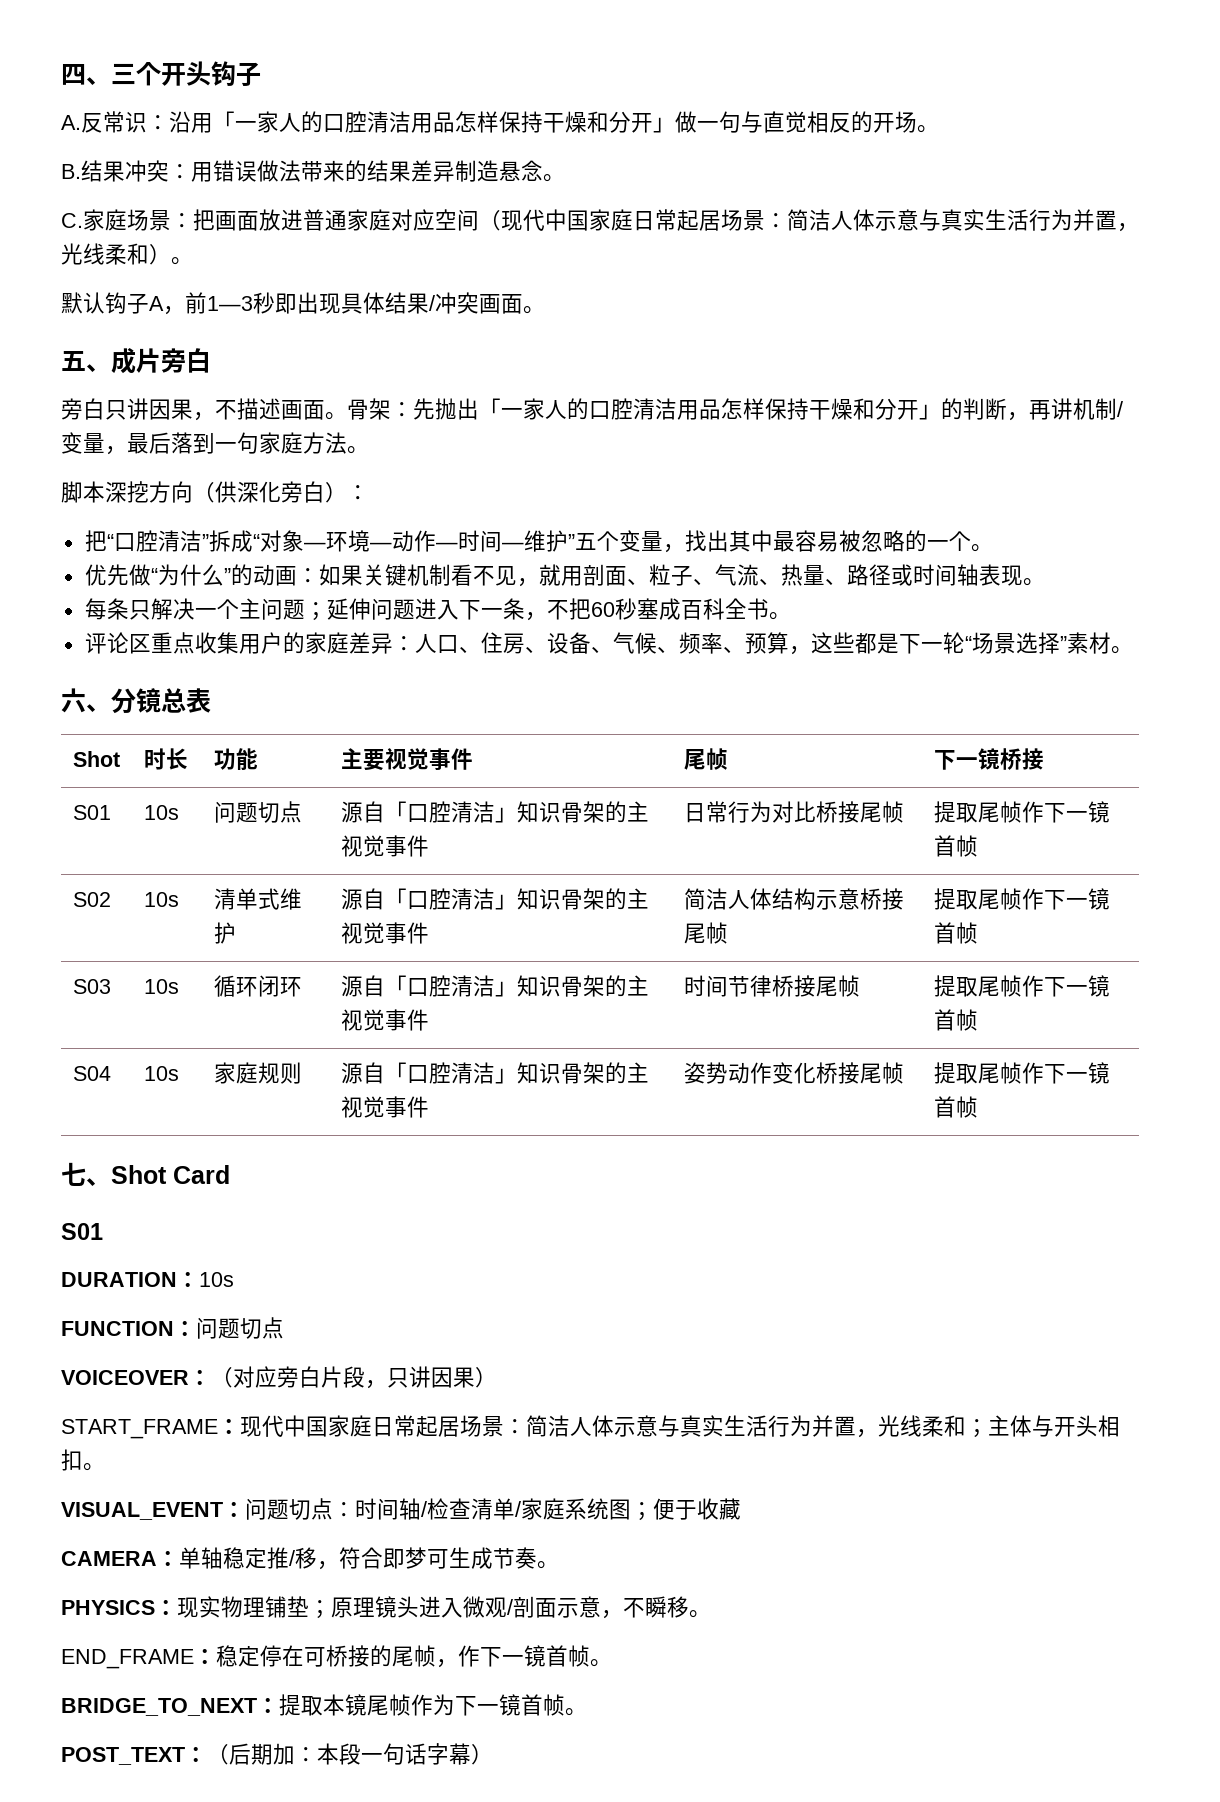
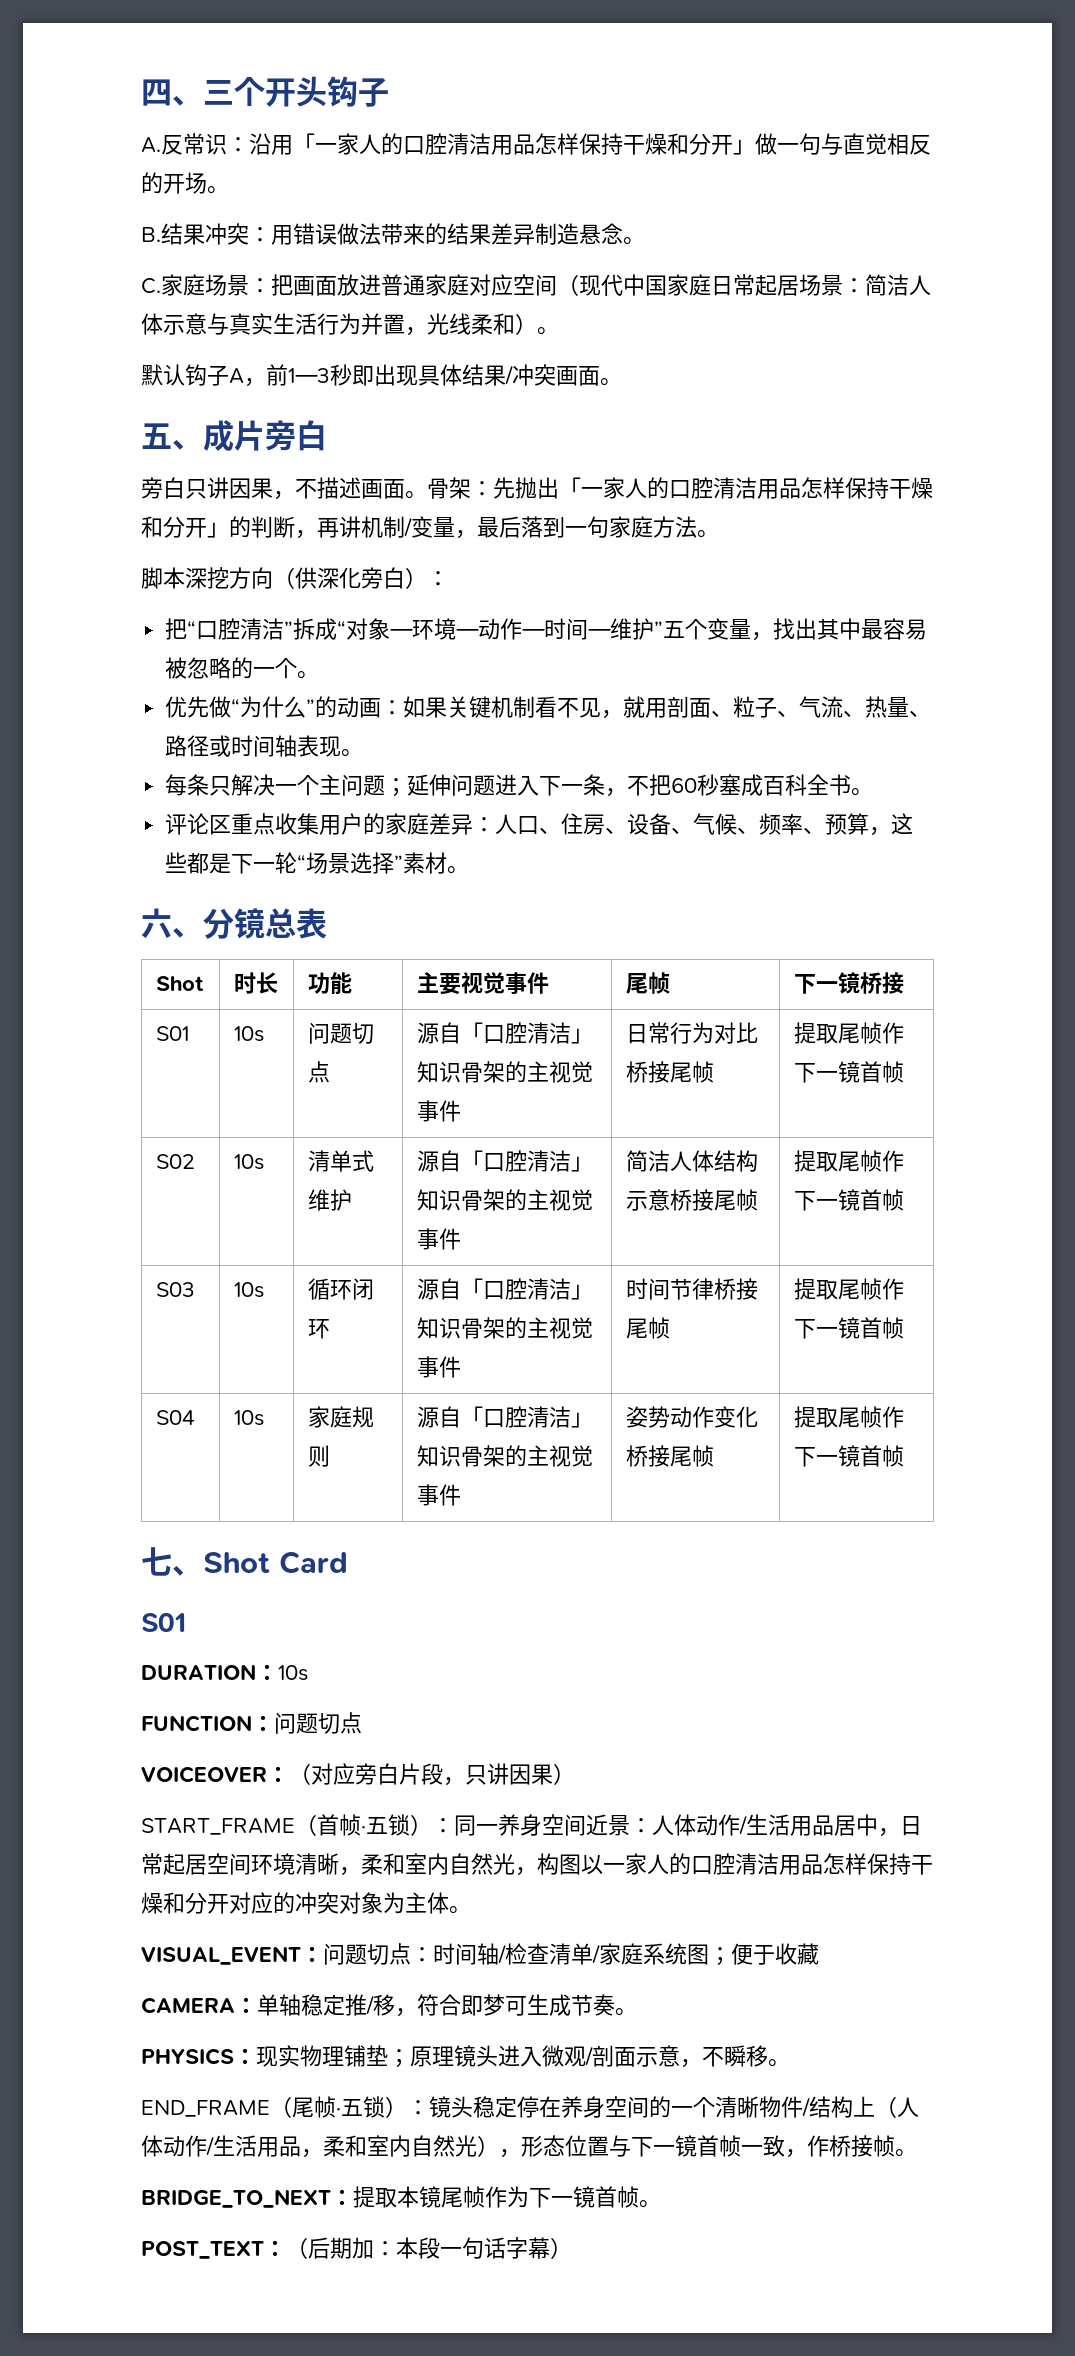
- START_FRAME：现代中国家庭日常起居场景：简洁人体示意与真实生活行为并置，光线柔和；主体与开头相扣。
+ START_FRAME（首帧·五锁）：同一养身空间近景：人体动作/生活用品居中，日常起居空间环境清晰，柔和室内自然光，构图以一家人的口腔清洁用品怎样保持干燥和分开对应的冲突对象为主体。
- END_FRAME：稳定停在可桥接的尾帧，作下一镜首帧。
+ END_FRAME（尾帧·五锁）：镜头稳定停在养身空间的一个清晰物件/结构上（人体动作/生活用品，柔和室内自然光），形态位置与下一镜首帧一致，作桥接帧。

